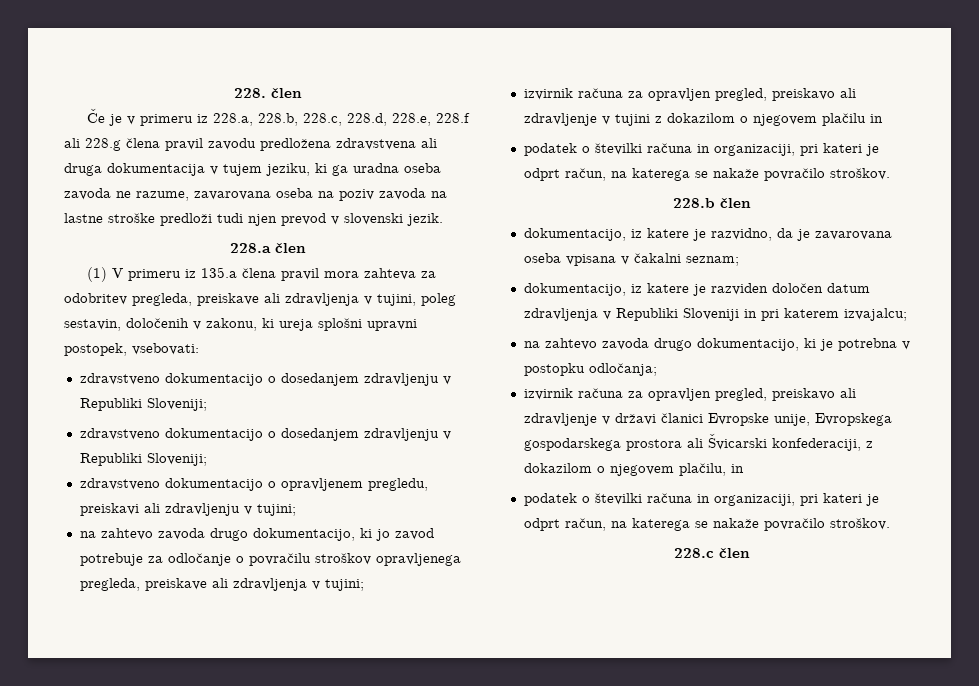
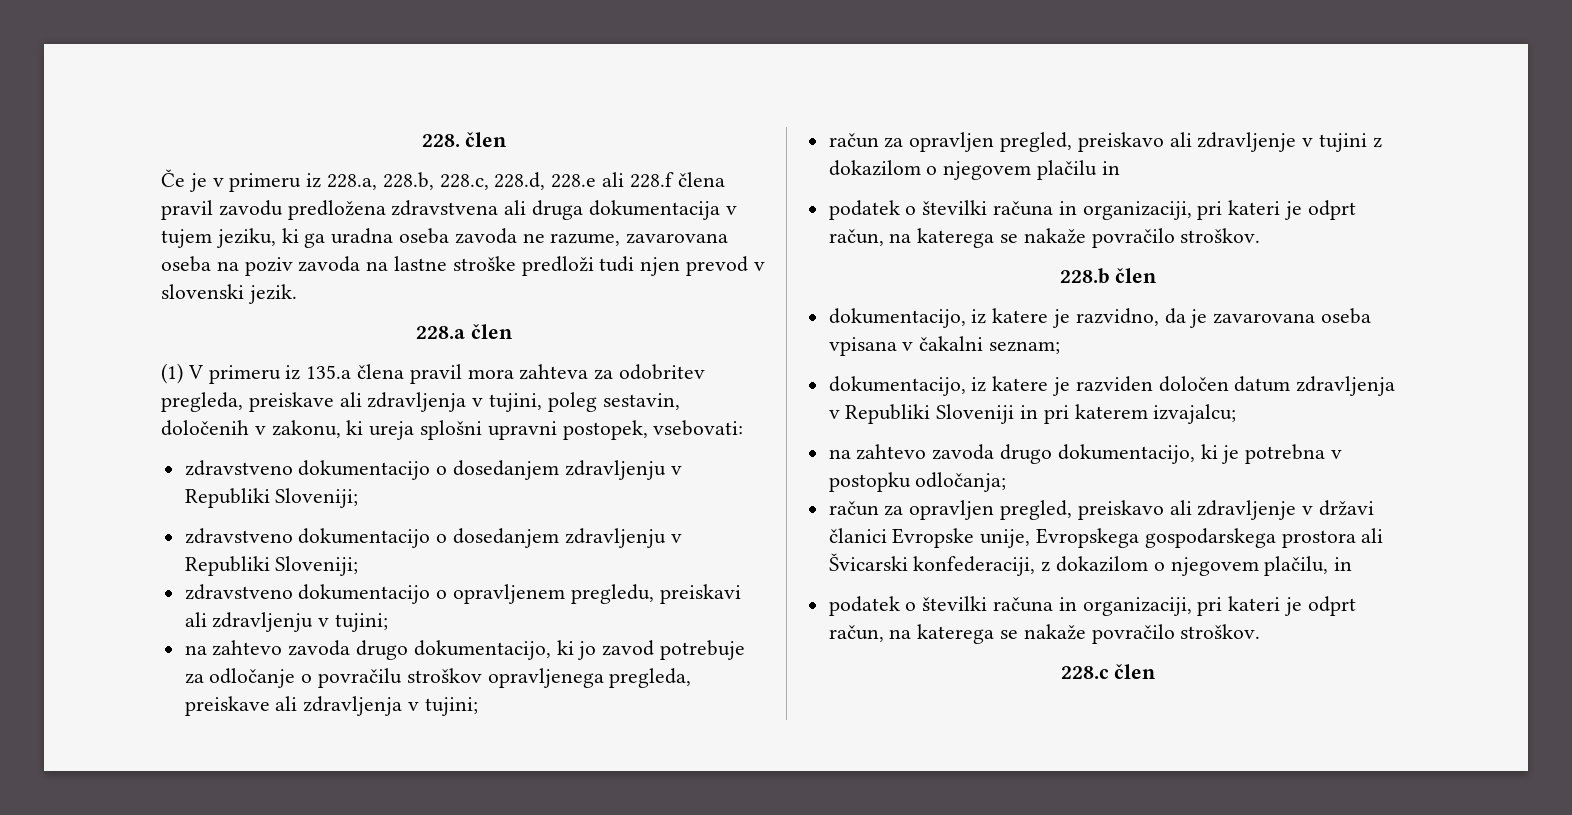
- Če je v primeru iz 228.a, 228.b, 228.c, 228.d, 228.e, 228.f ali 228.g člena pravil zavodu predložena zdravstvena ali druga dokumentacija v tujem jeziku, ki ga uradna oseba zavoda ne razume, zavarovana oseba na poziv zavoda na lastne stroške predloži tudi njen prevod v slovenski jezik.
+ Če je v primeru iz 228.a, 228.b, 228.c, 228.d, 228.e ali 228.f člena pravil zavodu predložena zdravstvena ali druga dokumentacija v tujem jeziku, ki ga uradna oseba zavoda ne razume, zavarovana oseba na poziv zavoda na lastne stroške predloži tudi njen prevod v slovenski jezik.
- izvirnik računa za opravljen pregled, preiskavo ali zdravljenje v tujini z dokazilom o njegovem plačilu in
+ račun za opravljen pregled, preiskavo ali zdravljenje v tujini z dokazilom o njegovem plačilu in
- izvirnik računa za opravljen pregled, preiskavo ali zdravljenje v državi članici Evropske unije, Evropskega gospodarskega prostora ali Švicarski konfederaciji, z dokazilom o njegovem plačilu, in
+ račun za opravljen pregled, preiskavo ali zdravljenje v državi članici Evropske unije, Evropskega gospodarskega prostora ali Švicarski konfederaciji, z dokazilom o njegovem plačilu, in

